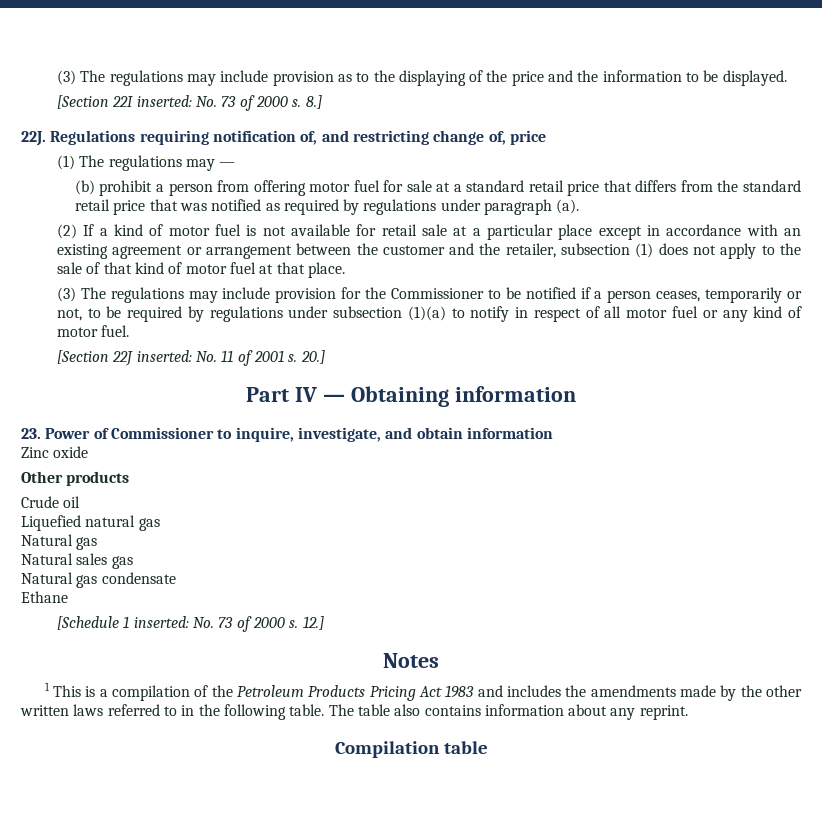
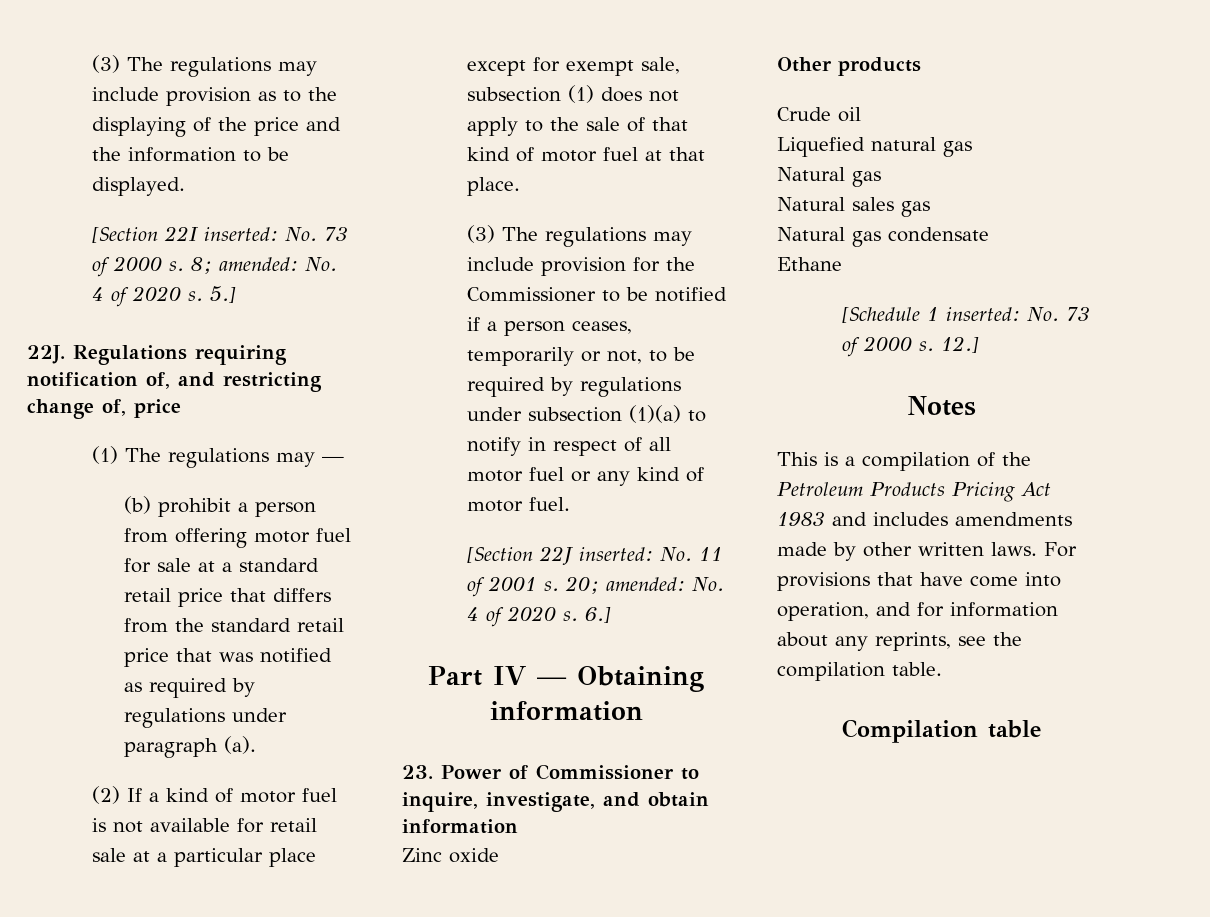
- 8.]
+ 8; amended: No. 4 of 2020 s. 5.]
- (2) If a kind of motor fuel is not available for retail sale at a particular place except in accordance with an existing agreement or arrangement between the customer and the retailer, subsection (1) does not apply to the sale of that kind of motor fuel at that place.
+ (2) If a kind of motor fuel is not available for retail sale at a particular place except for exempt sale, subsection (1) does not apply to the sale of that kind of motor fuel at that place.
- 20.]
+ 20; amended: No. 4 of 2020 s. 6.]
- 1 This is a compilation of the Petroleum Products Pricing Act 1983 and includes the amendments made by the other written laws referred to in the following table. The table also contains information about any reprint.
+ This is a compilation of the Petroleum Products Pricing Act 1983 and includes amendments made by other written laws. For provisions that have come into operation, and for information about any reprints, see the compilation table.

